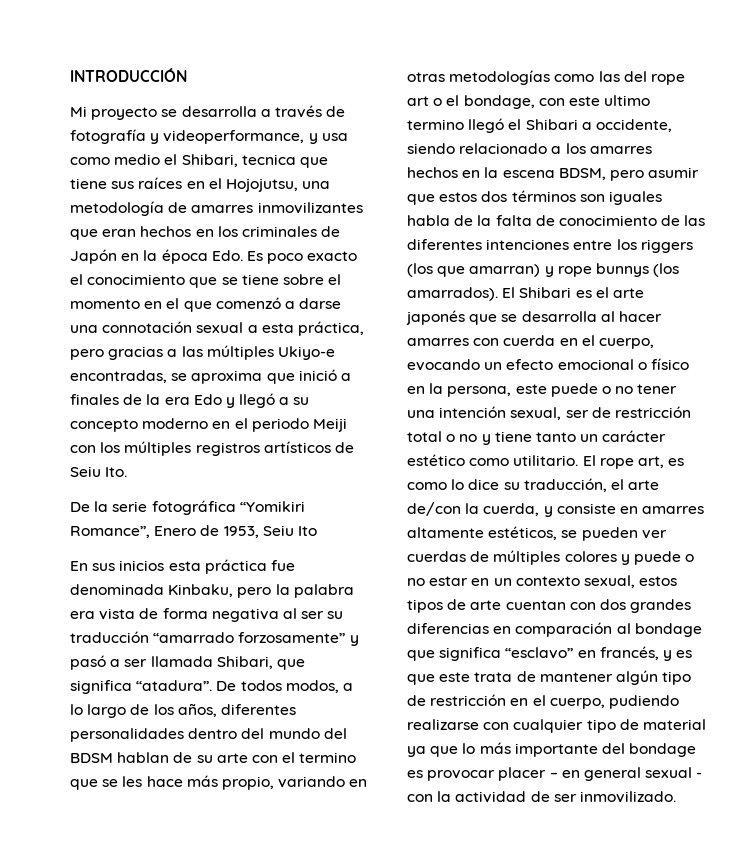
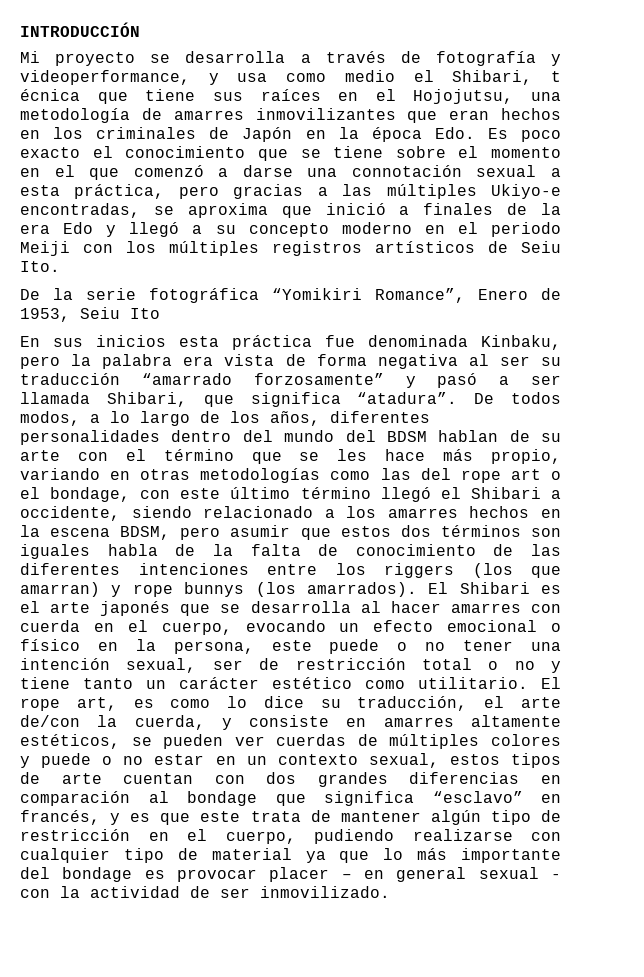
- Mi proyecto se desarrolla a través de fotografía y videoperformance, y usa como medio el Shibari, tecnica que tiene sus raíces en el Hojojutsu, una metodología de amarres inmovilizantes que eran hechos en los criminales de Japón en la época Edo. Es poco exacto el conocimiento que se tiene sobre el momento en el que comenzó a darse una connotación sexual a esta práctica, pero gracias a las múltiples Ukiyo-e encontradas, se aproxima que inició a finales de la era Edo y llegó a su concepto moderno en el periodo Meiji con los múltiples registros artísticos de Seiu Ito.
+ Mi proyecto se desarrolla a través de fotografía y videoperformance, y usa como medio el Shibari, t écnica que tiene sus raíces en el Hojojutsu, una metodología de amarres inmovilizantes que eran hechos en los criminales de Japón en la época Edo. Es poco exacto el conocimiento que se tiene sobre el momento en el que comenzó a darse una connotación sexual a esta práctica, pero gracias a las múltiples Ukiyo-e encontradas, se aproxima que inició a finales de la era Edo y llegó a su concepto moderno en el periodo Meiji con los múltiples registros artísticos de Seiu Ito.
- De todos modos, a lo largo de los años, diferentes personalidades dentro del mundo del BDSM hablan de su arte con el termino que se les hace más propio, variando en otras metodologías como las del rope art o el bondage, con este ultimo termino llegó el Shibari a occidente, siendo relacionado a los amarres hechos en la escena BDSM, pero asumir que estos dos términos son iguales habla de la falta de conocimiento de las diferentes intenciones entre los riggers (los que amarran) y rope bunnys (los amarrados).
+ De todos modos, a lo largo de los años, diferentes personalidades dentro del mundo del BDSM hablan de su arte con el término que se les hace más propio, variando en otras metodologías como las del rope art o el bondage, con este último término llegó el Shibari a occidente, siendo relacionado a los amarres hechos en la escena BDSM, pero asumir que estos dos términos son iguales habla de la falta de conocimiento de las diferentes intenciones entre los riggers (los que amarran) y rope bunnys (los amarrados).

